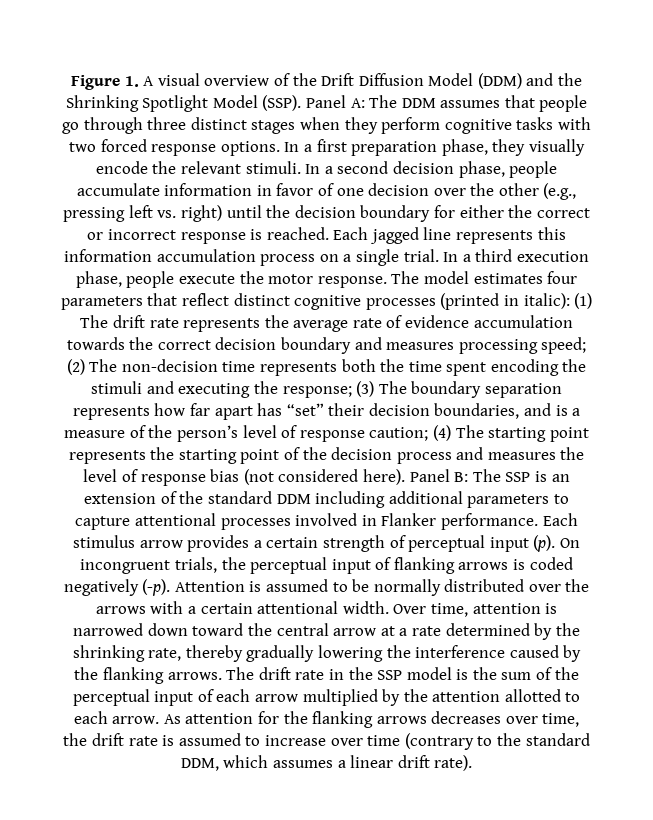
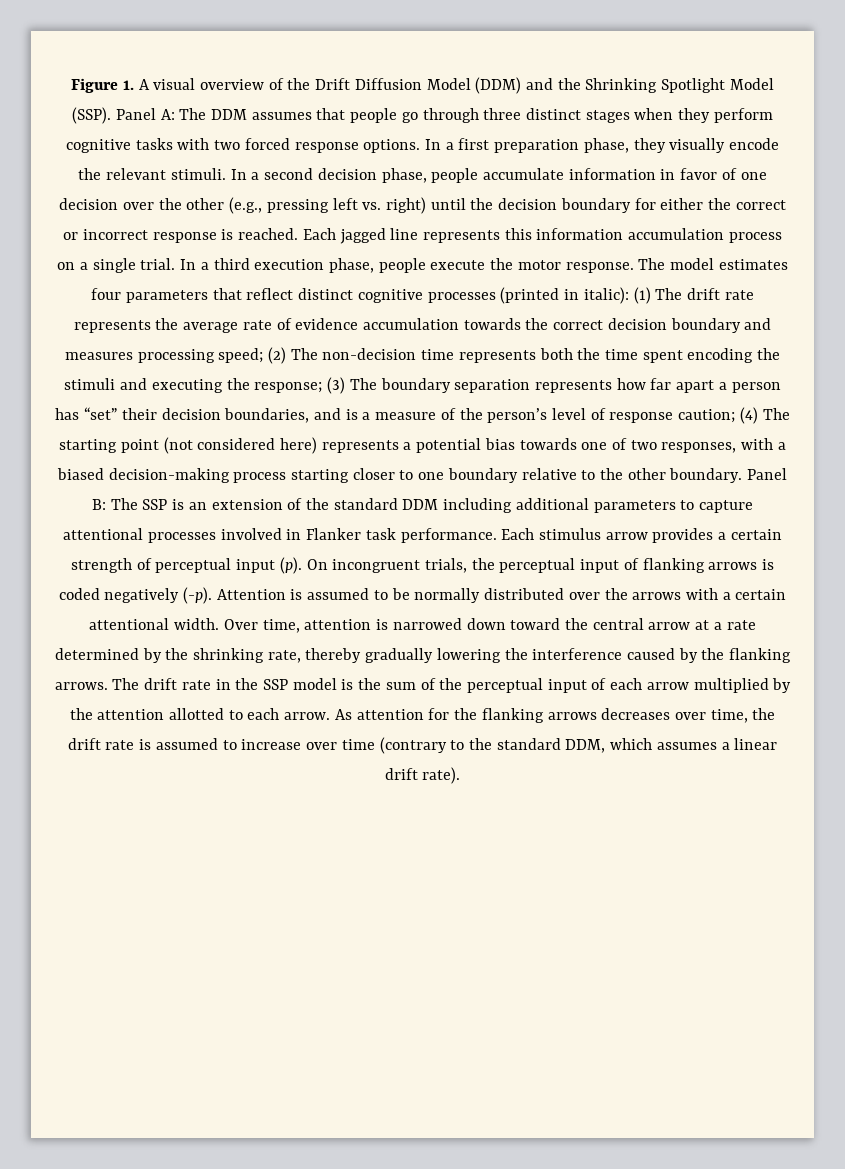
- (3) The boundary separation represents how far apart has “set” their decision boundaries, and is a measure of the person’s level of response caution;
+ (3) The boundary separation represents how far apart a person has “set” their decision boundaries, and is a measure of the person’s level of response caution;
- (4) The starting point represents the starting point of the decision process and measures the level of response bias (not considered here).
+ (4) The starting point (not considered here) represents a potential bias towards one of two responses, with a biased decision-making process starting closer to one boundary relative to the other boundary.
- Panel B: The SSP is an extension of the standard DDM including additional parameters to capture attentional processes involved in Flanker performance.
+ Panel B: The SSP is an extension of the standard DDM including additional parameters to capture attentional processes involved in Flanker task performance.

